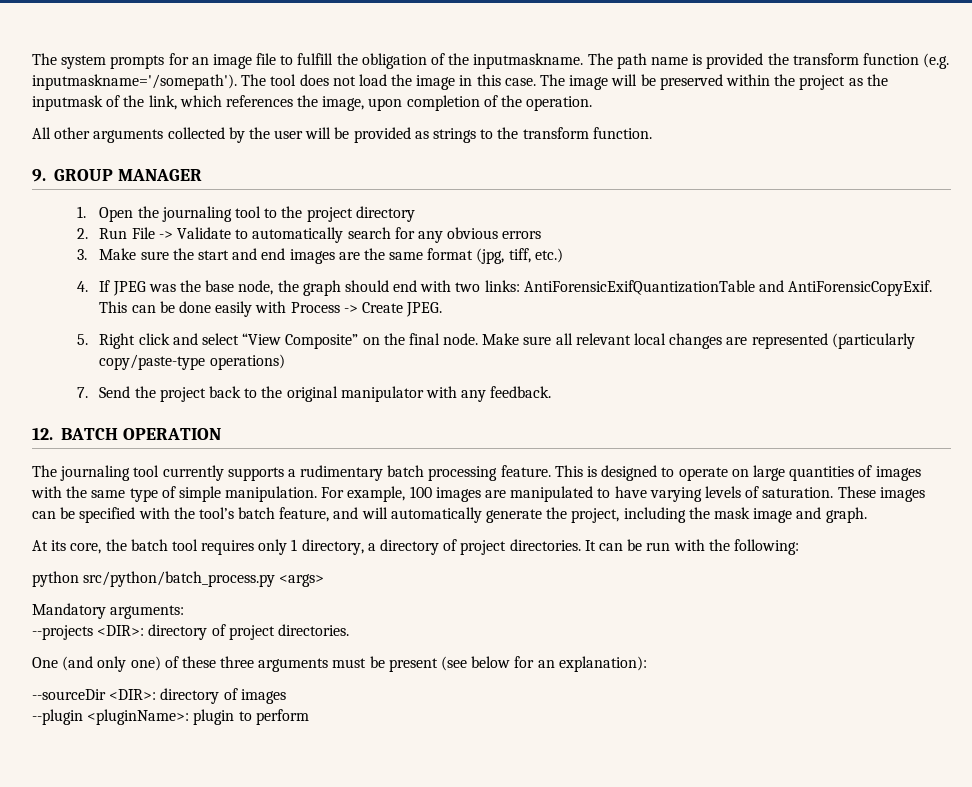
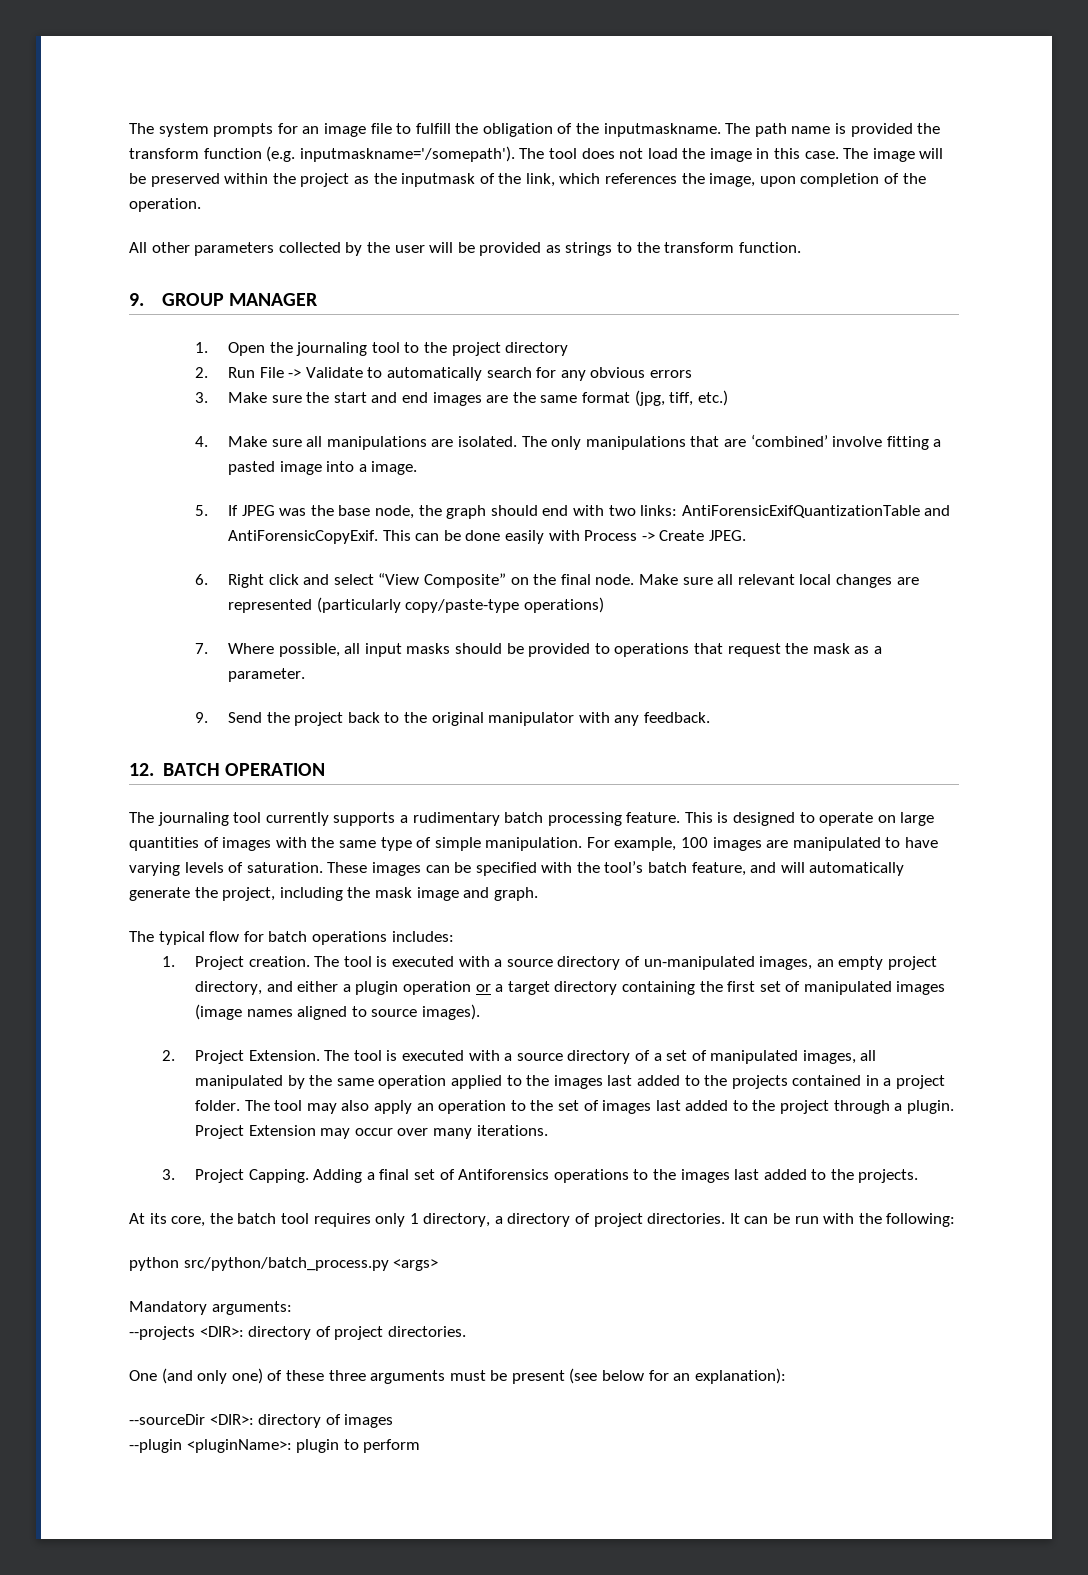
- All other arguments collected by the user will be provided as strings to the transform function.
+ All other parameters collected by the user will be provided as strings to the transform function.
- 4. If JPEG was the base node, the graph should end with two links: AntiForensicExifQuantizationTable and AntiForensicCopyExif.
+ 4. Make sure all manipulations are isolated. The only manipulations that are ‘combined’ involve fitting a pasted image into a image.
+ 5. If JPEG was the base node, the graph should end with two links: AntiForensicExifQuantizationTable and AntiForensicCopyExif.
- 5. Right click and select “View Composite” on the final node.
+ 6. Right click and select “View Composite” on the final node.
- 7. Send the project back to the original manipulator with any feedback.
+ 7. Where possible, all input masks should be provided to operations that request the mask as a parameter.
+ 9. Send the project back to the original manipulator with any feedback.
+ The typical flow for batch operations includes:
+ 1. Project creation. The tool is executed with a source directory of un-manipulated images, an empty project directory, and either a plugin operation or a target directory containing the first set of manipulated images (image names aligned to source images).
+ 2. Project Extension. The tool is executed with a source directory of a set of manipulated images, all manipulated by the same operation applied to the images last added to the projects contained in a project folder. The tool may also apply an operation to the set of images last added to the project through a plugin. Project Extension may occur over many iterations.
+ 3. Project Capping. Adding a final set of Antiforensics operations to the images last added to the projects.

